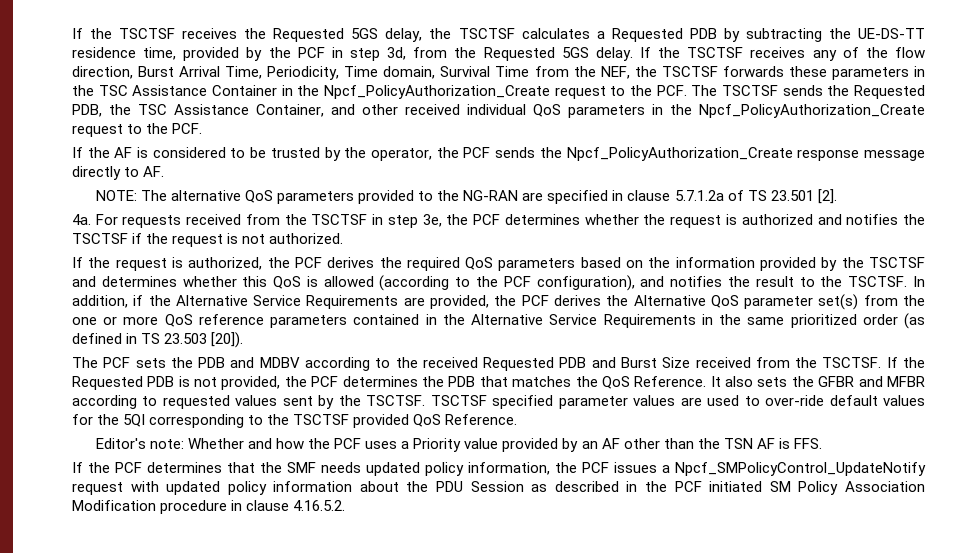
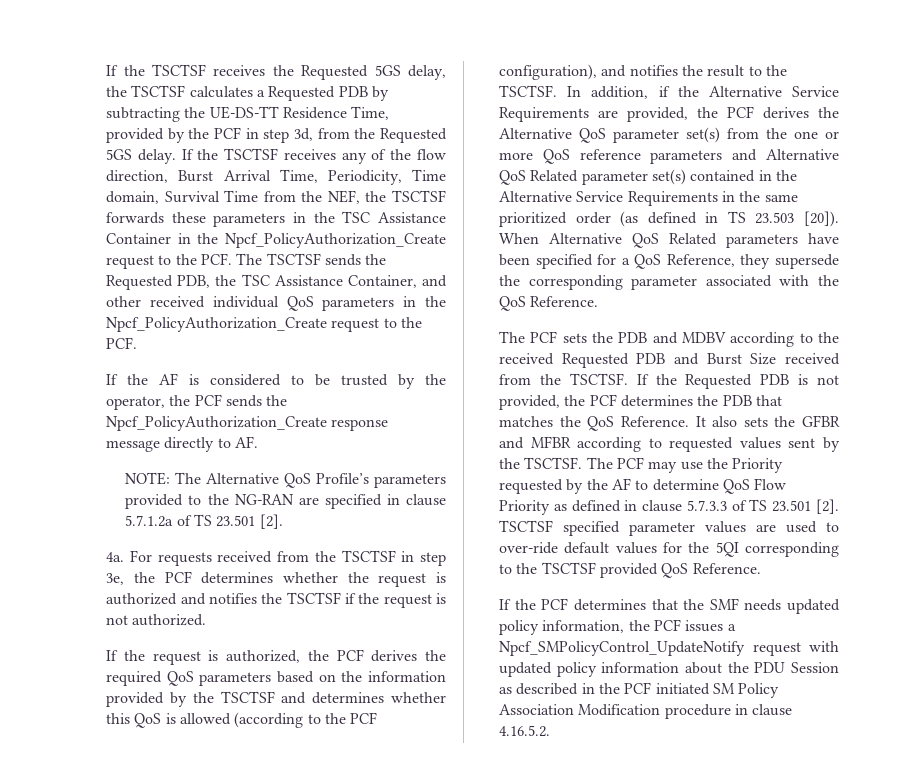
- If the TSCTSF receives the Requested 5GS delay, the TSCTSF calculates a Requested PDB by subtracting the UE-DS-TT residence time, provided by the PCF in step 3d, from the Requested 5GS delay.
+ If the TSCTSF receives the Requested 5GS delay, the TSCTSF calculates a Requested PDB by subtracting the UE-DS-TT Residence Time, provided by the PCF in step 3d, from the Requested 5GS delay.
- NOTE: The alternative QoS parameters provided to the NG-RAN are specified in clause 5.7.1.2a of TS 23.501 [2].
+ NOTE: The Alternative QoS Profile’s parameters provided to the NG-RAN are specified in clause 5.7.1.2a of TS 23.501 [2].
- In addition, if the Alternative Service Requirements are provided, the PCF derives the Alternative QoS parameter set(s) from the one or more QoS reference parameters contained in the Alternative Service Requirements in the same prioritized order (as defined in TS 23.503 [20]).
+ In addition, if the Alternative Service Requirements are provided, the PCF derives the Alternative QoS parameter set(s) from the one or more QoS reference parameters and Alternative QoS Related parameter set(s) contained in the Alternative Service Requirements in the same prioritized order (as defined in TS 23.503 [20]). When Alternative QoS Related parameters have been specified for a QoS Reference, they supersede the corresponding parameter associated with the QoS Reference.
+ The PCF may use the Priority requested by the AF to determine QoS Flow Priority as defined in clause 5.7.3.3 of TS 23.501 [2].
- Editor's note: Whether and how the PCF uses a Priority value provided by an AF other than the TSN AF is FFS.

